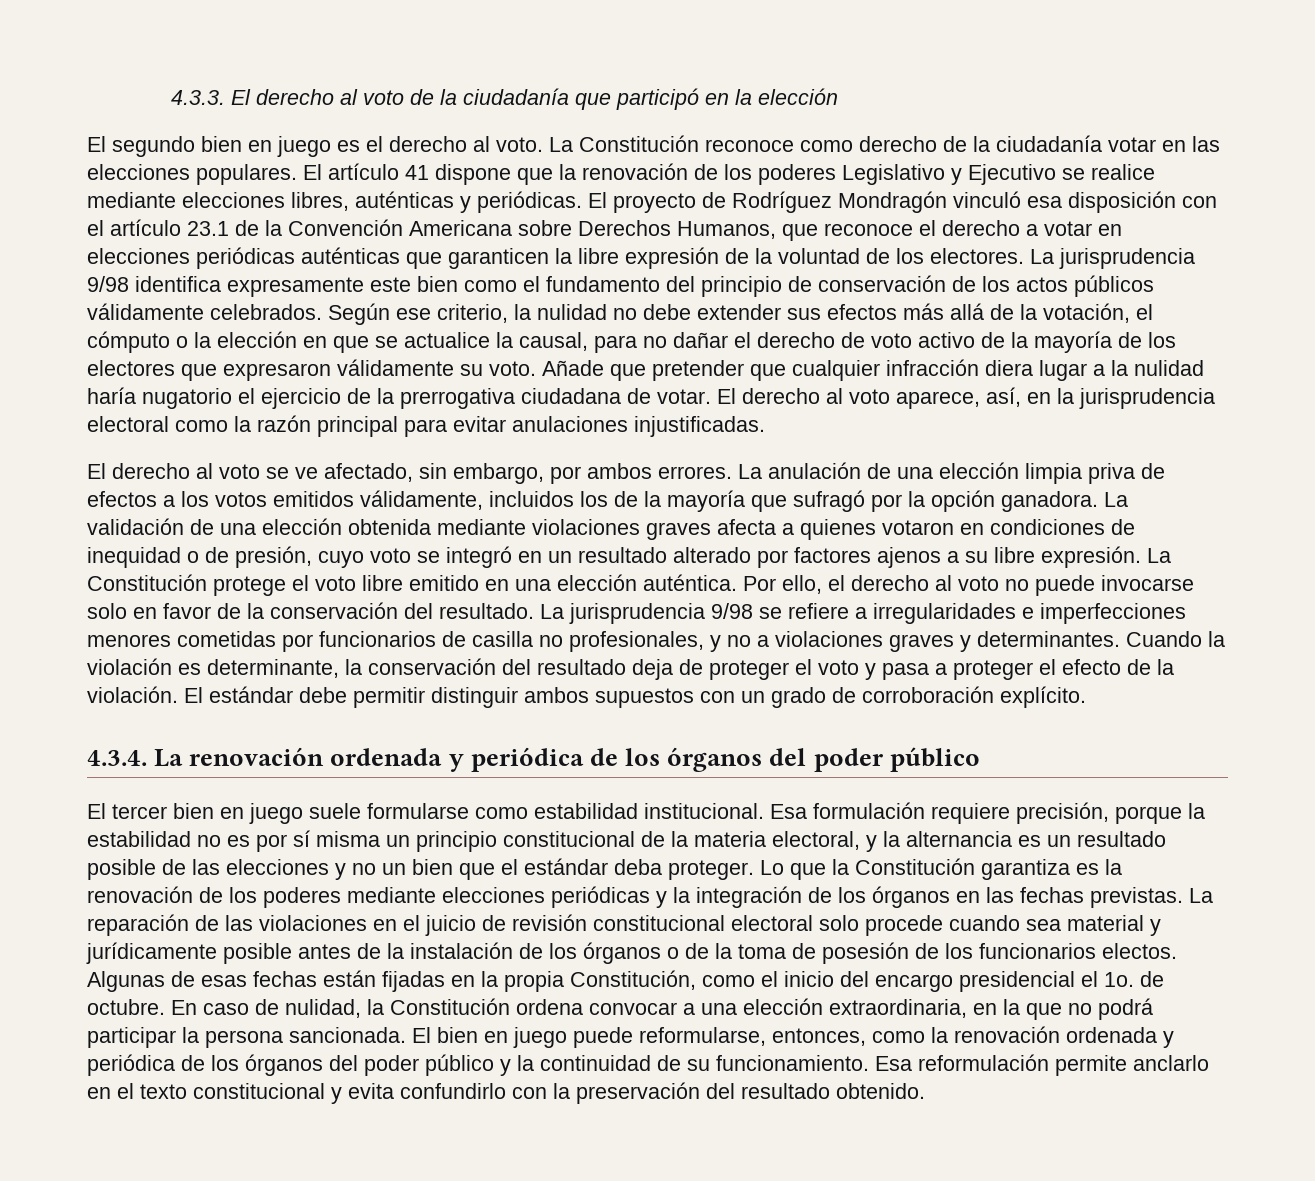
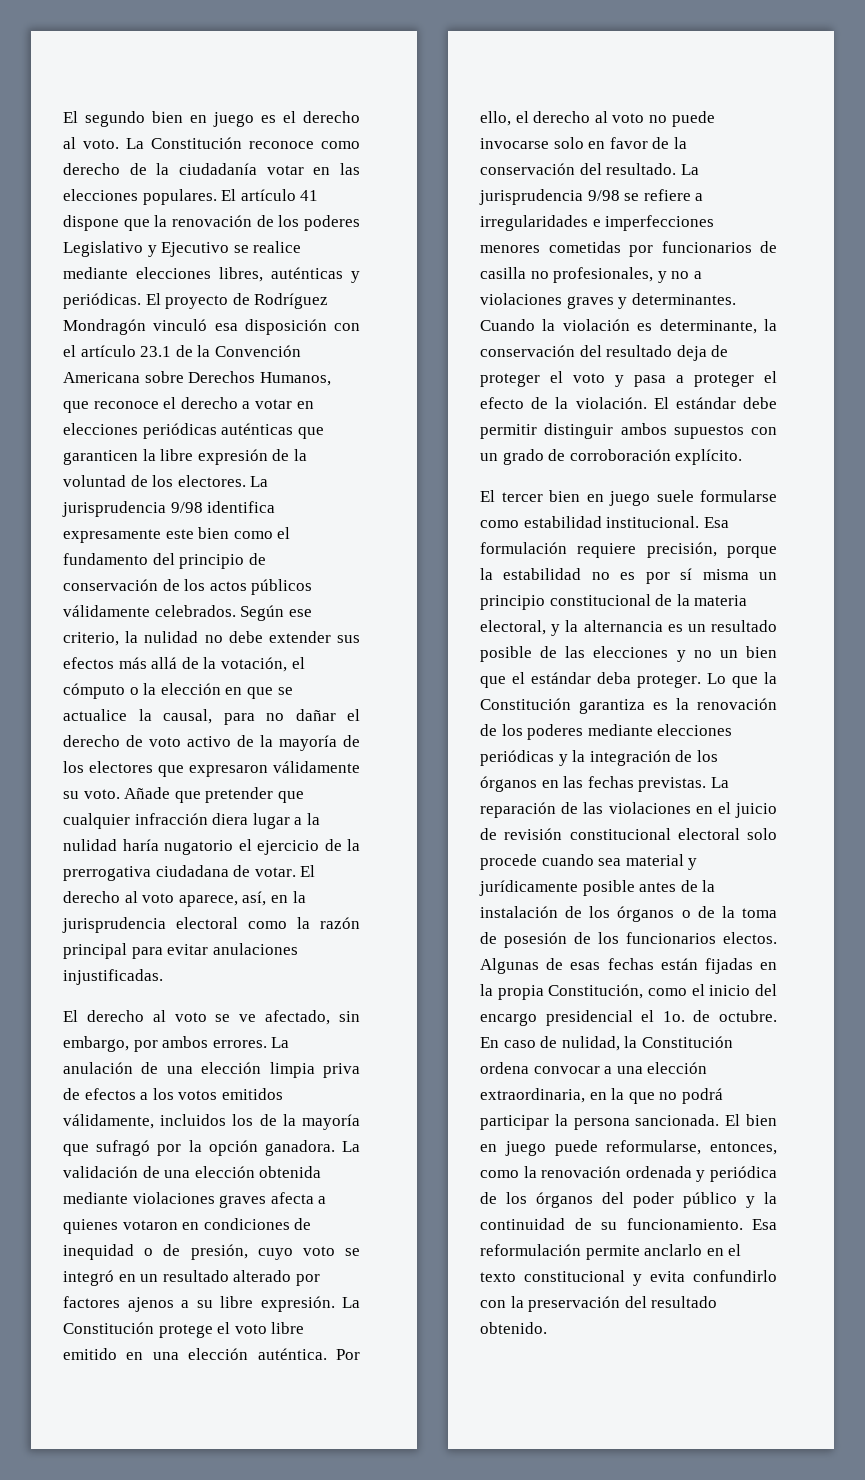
- 4.3.3. El derecho al voto de la ciudadanía que participó en la elección
- 4.3.4. La renovación ordenada y periódica de los órganos del poder público

